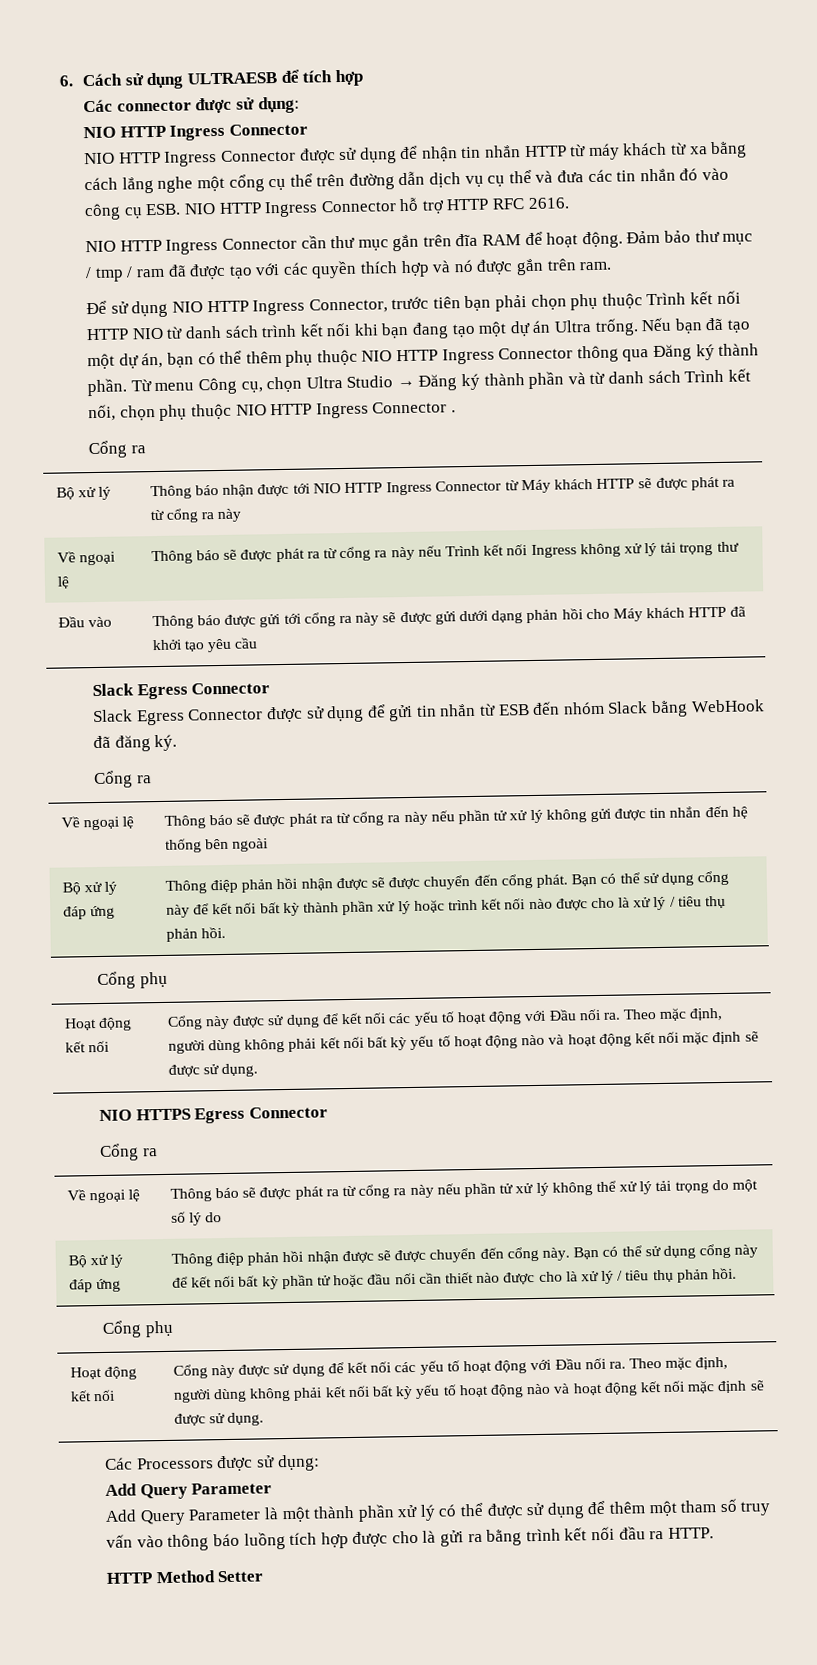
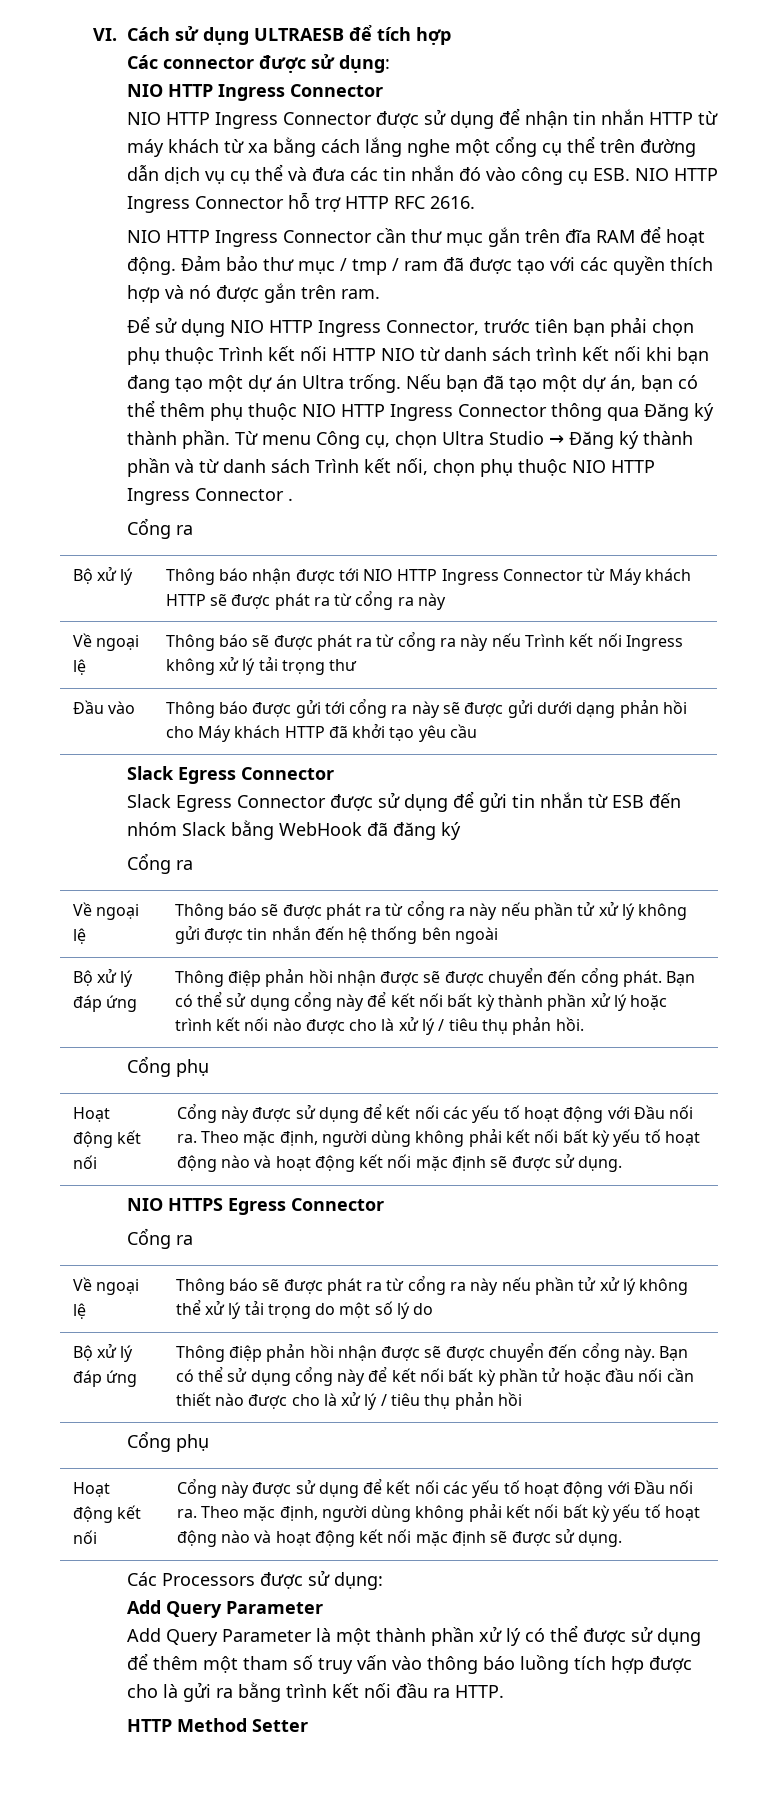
- 6. Cách sử dụng ULTRAESB để tích hợp
+ VI. Cách sử dụng ULTRAESB để tích hợp
- Slack Egress Connector được sử dụng để gửi tin nhắn từ ESB đến nhóm Slack bằng WebHook đã đăng ký.
+ Slack Egress Connector được sử dụng để gửi tin nhắn từ ESB đến nhóm Slack bằng WebHook đã đăng ký
- Bạn có thể sử dụng cổng này để kết nối bất kỳ phần tử hoặc đầu nối cần thiết nào được cho là xử lý / tiêu thụ phản hồi.
+ Bạn có thể sử dụng cổng này để kết nối bất kỳ phần tử hoặc đầu nối cần thiết nào được cho là xử lý / tiêu thụ phản hồi

